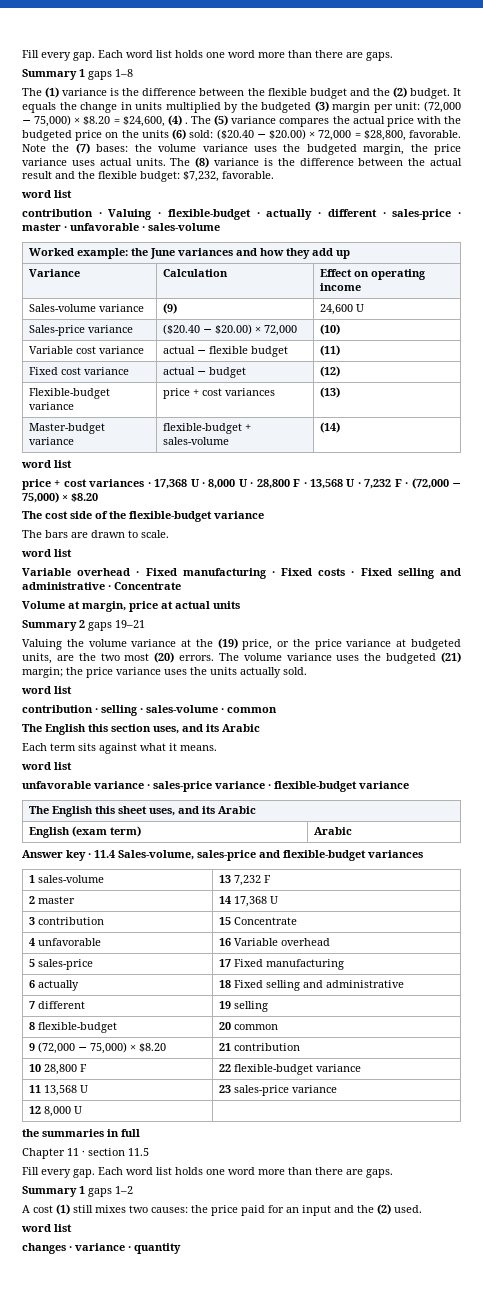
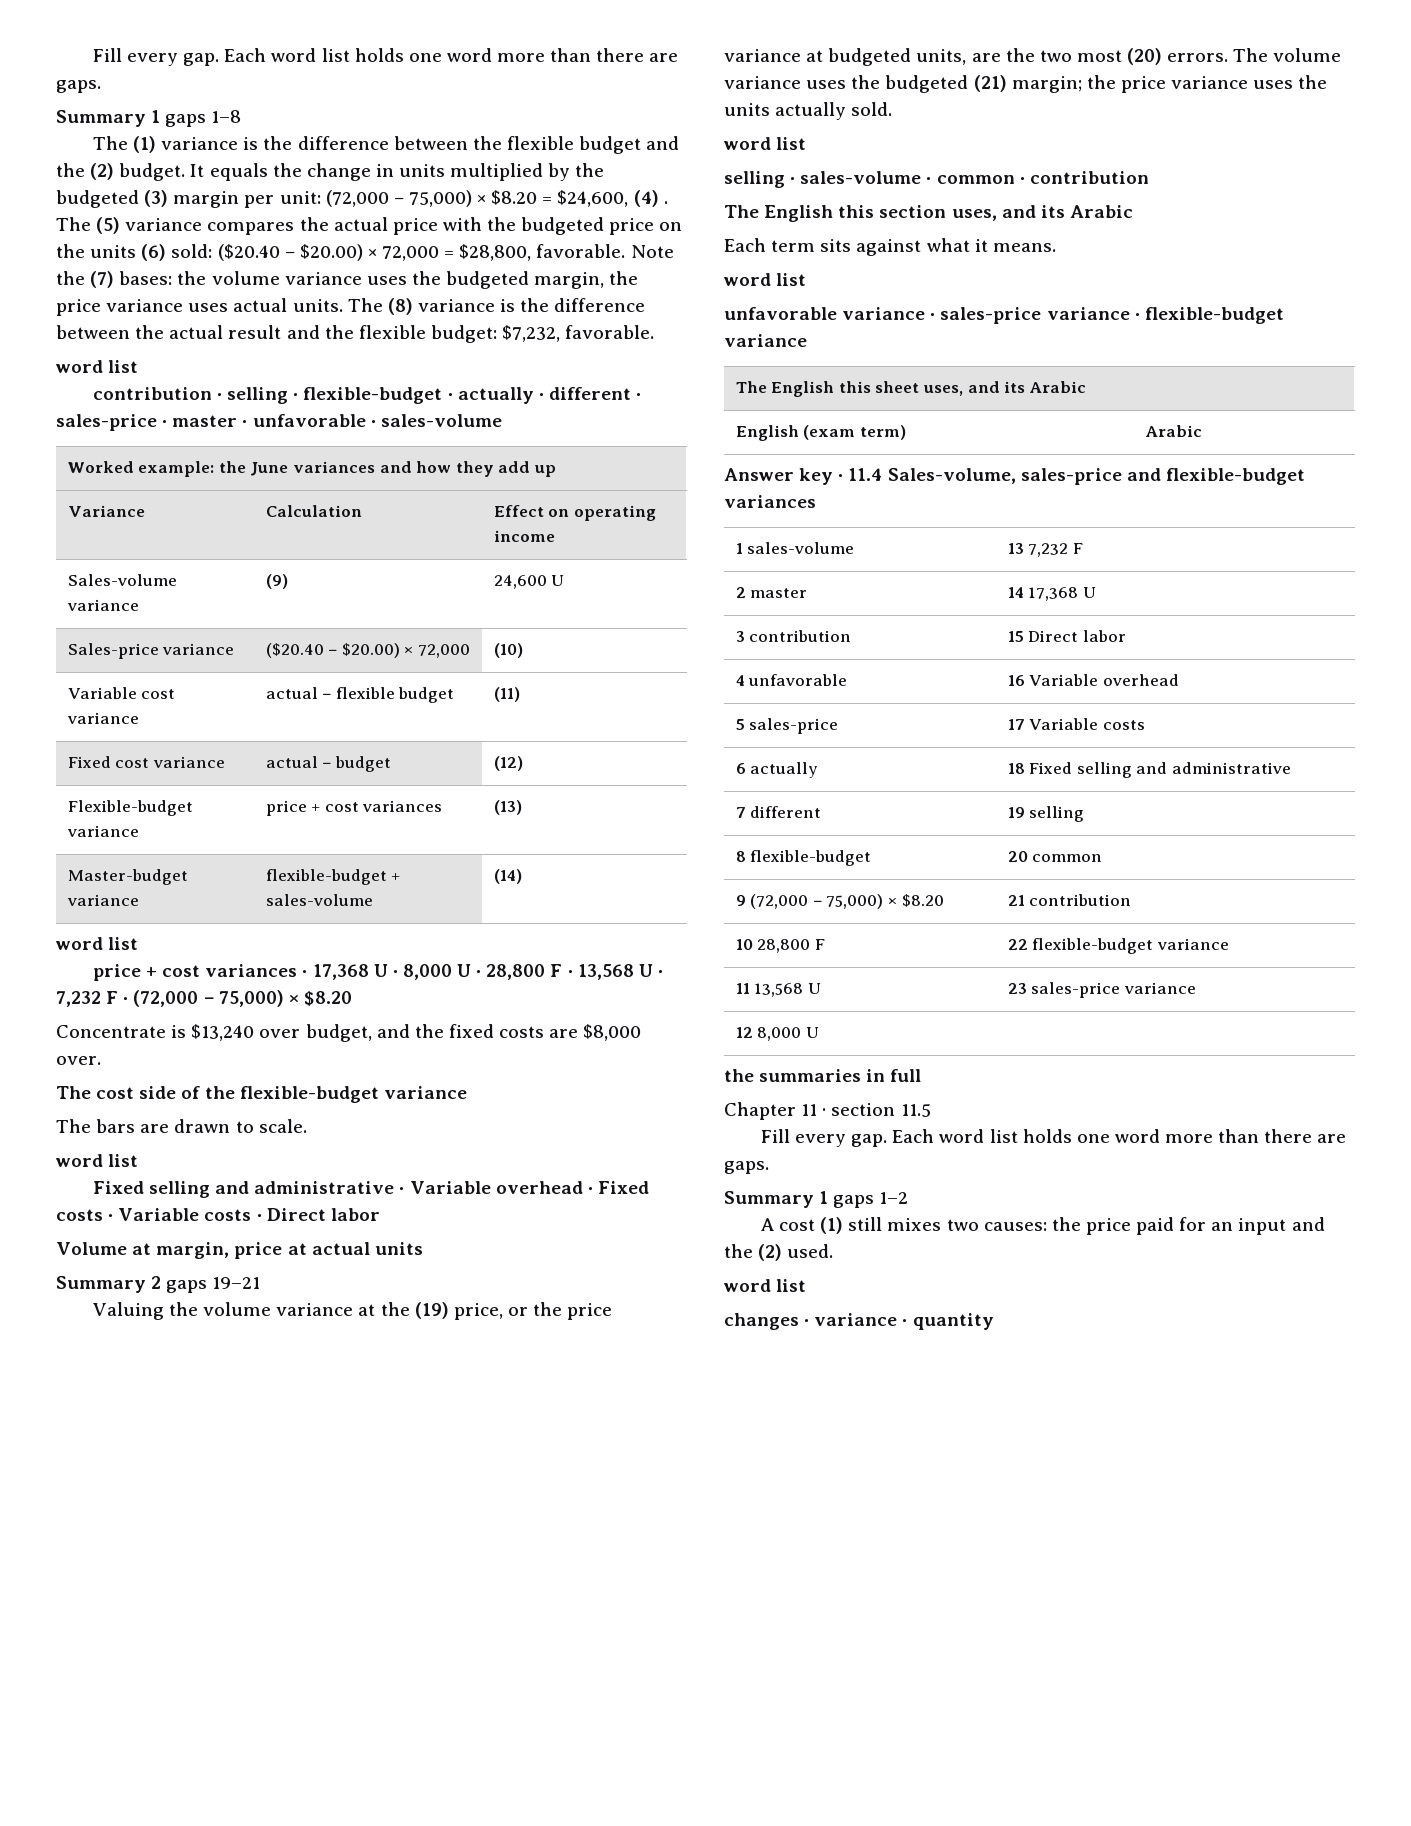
- contribution · Valuing · flexible-budget · actually · different · sales-price · master · unfavorable · sales-volume
+ contribution · selling · flexible-budget · actually · different · sales-price · master · unfavorable · sales-volume
+ Concentrate is $13,240 over budget, and the fixed costs are $8,000 over.
- Variable overhead · Fixed manufacturing · Fixed costs · Fixed selling and administrative · Concentrate
+ Fixed selling and administrative · Variable overhead · Fixed costs · Variable costs · Direct labor
- contribution · selling · sales-volume · common
+ selling · sales-volume · common · contribution
- 3 contribution | 15 Concentrate
+ 3 contribution | 15 Direct labor
- 5 sales-price | 17 Fixed manufacturing
+ 5 sales-price | 17 Variable costs

